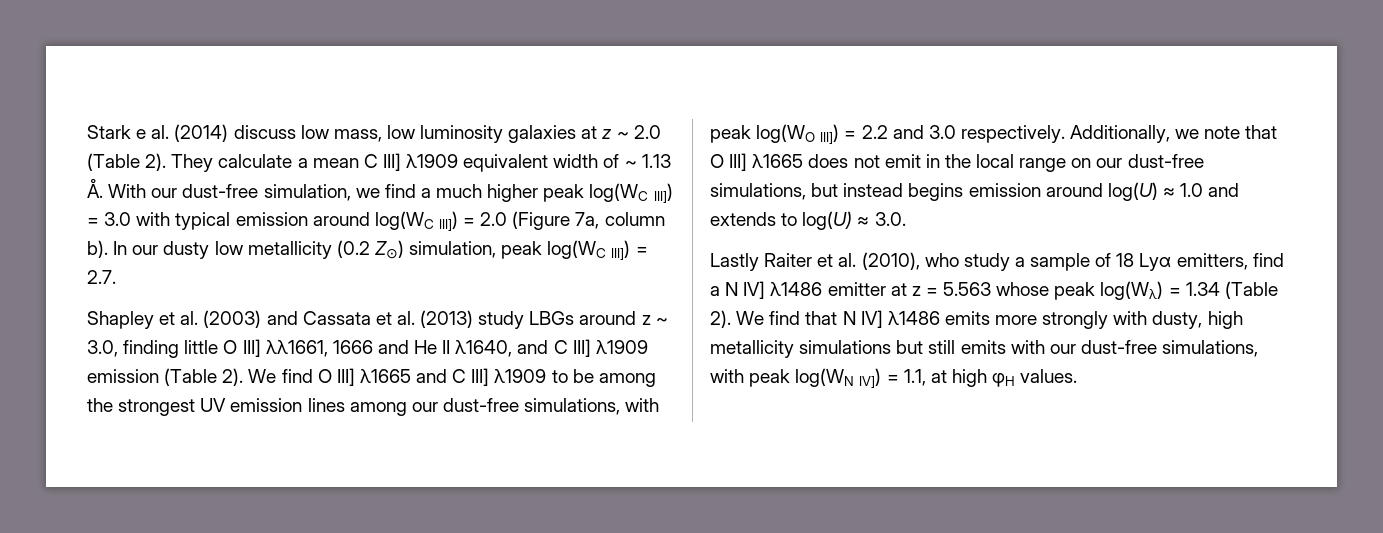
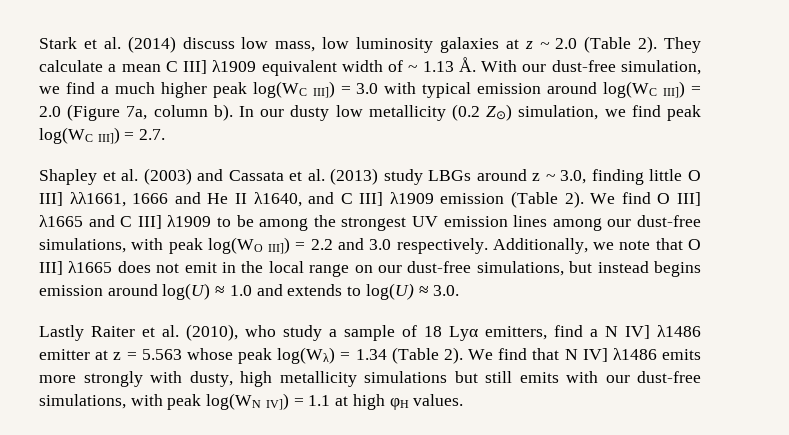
- Stark e al. (2014) discuss low mass, low luminosity galaxies at z ~ 2.0 (Table 2).
+ Stark et al. (2014) discuss low mass, low luminosity galaxies at z ~ 2.0 (Table 2).
- In our dusty low metallicity (0.2 Z⊙) simulation, peak log(WC III]) = 2.7.
+ In our dusty low metallicity (0.2 Z⊙) simulation, we find peak log(WC III]) = 2.7.
- We find that N IV] λ1486 emits more strongly with dusty, high metallicity simulations but still emits with our dust-free simulations, with peak log(WN IV]) = 1.1, at high φH values.
+ We find that N IV] λ1486 emits more strongly with dusty, high metallicity simulations but still emits with our dust-free simulations, with peak log(WN IV]) = 1.1 at high φH values.

